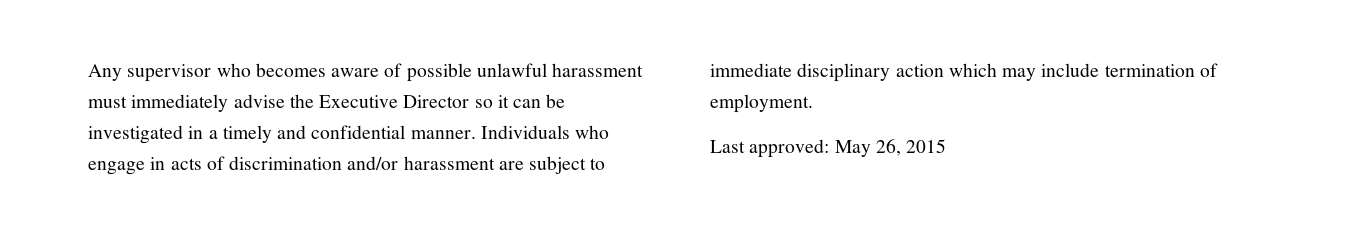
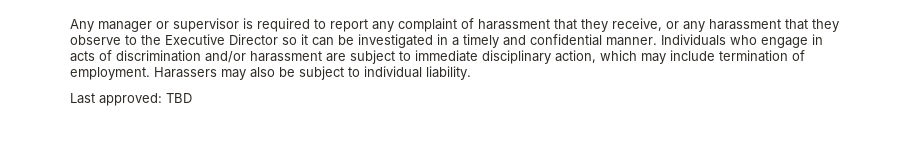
- Any supervisor who becomes aware of possible unlawful harassment must immediately advise the Executive Director so it can be investigated in a timely and confidential manner.
+ Any manager or supervisor is required to report any complaint of harassment that they receive, or any harassment that they observe to the Executive Director so it can be investigated in a timely and confidential manner.
- Individuals who engage in acts of discrimination and/or harassment are subject to immediate disciplinary action which may include termination of employment.
+ Individuals who engage in acts of discrimination and/or harassment are subject to immediate disciplinary action, which may include termination of employment. Harassers may also be subject to individual liability.
- Last approved: May 26, 2015
+ Last approved: TBD

